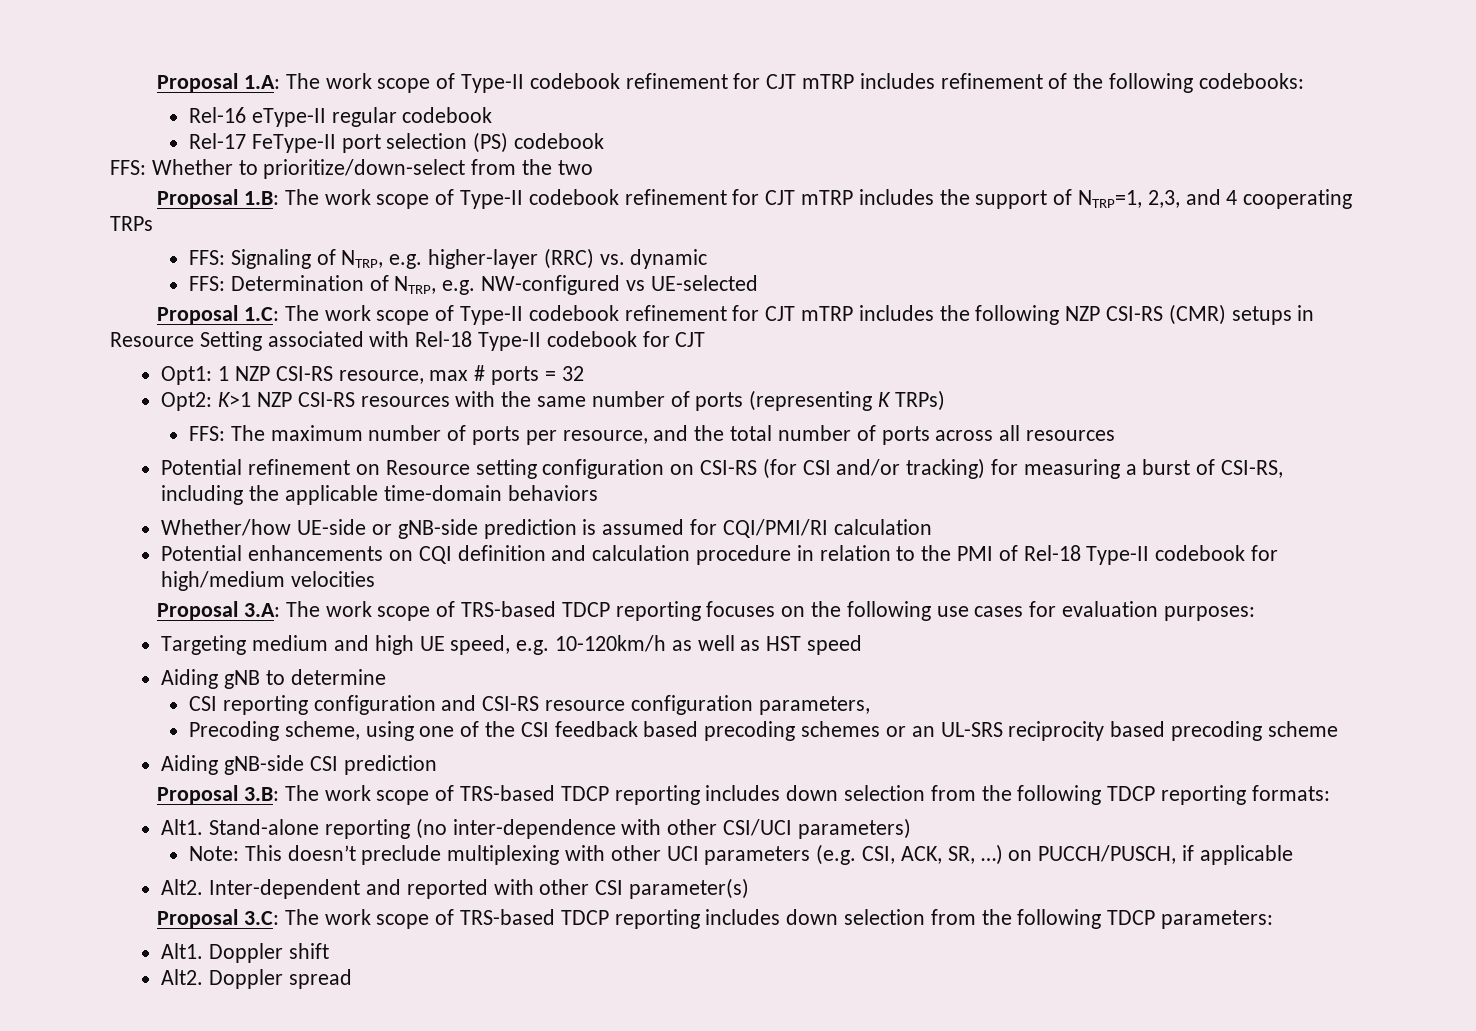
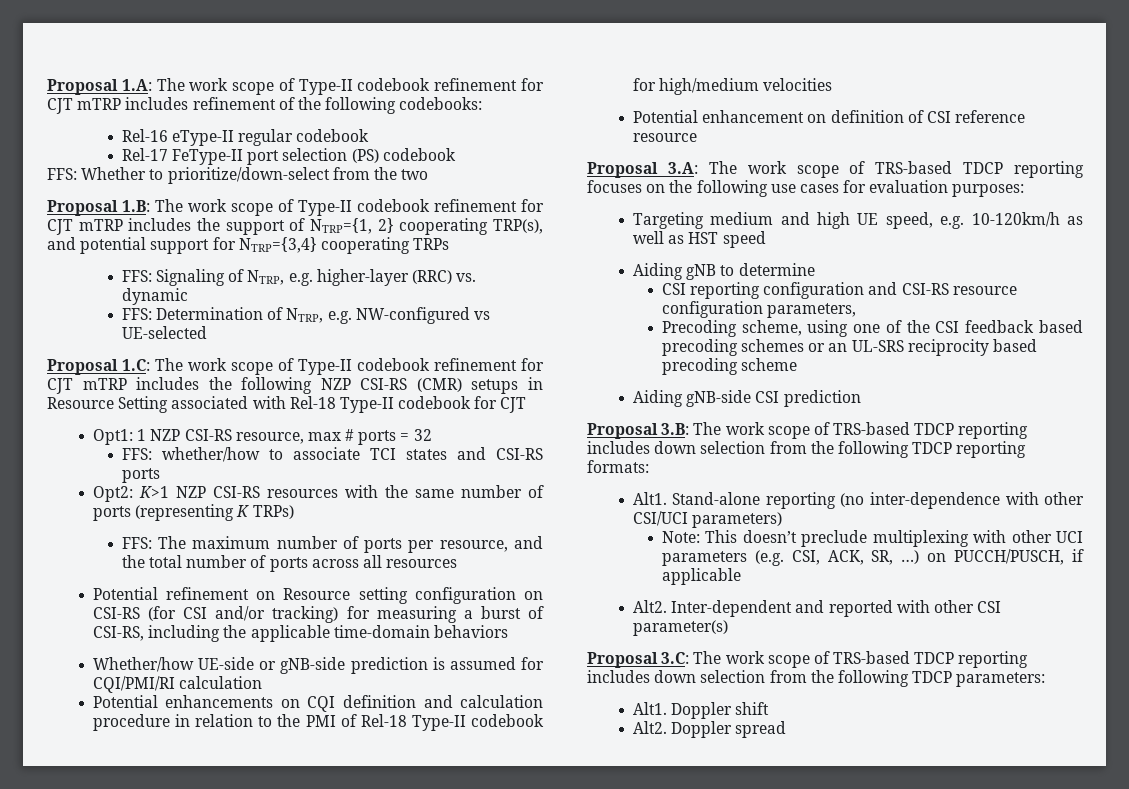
- Proposal 1.B: The work scope of Type-II codebook refinement for CJT mTRP includes the support of NTRP=1, 2,3, and 4 cooperating TRPs
+ Proposal 1.B: The work scope of Type-II codebook refinement for CJT mTRP includes the support of NTRP={1, 2} cooperating TRP(s), and potential support for NTRP={3,4} cooperating TRPs
+ FFS: whether/how to associate TCI states and CSI-RS ports
+ Potential enhancement on definition of CSI reference resource

